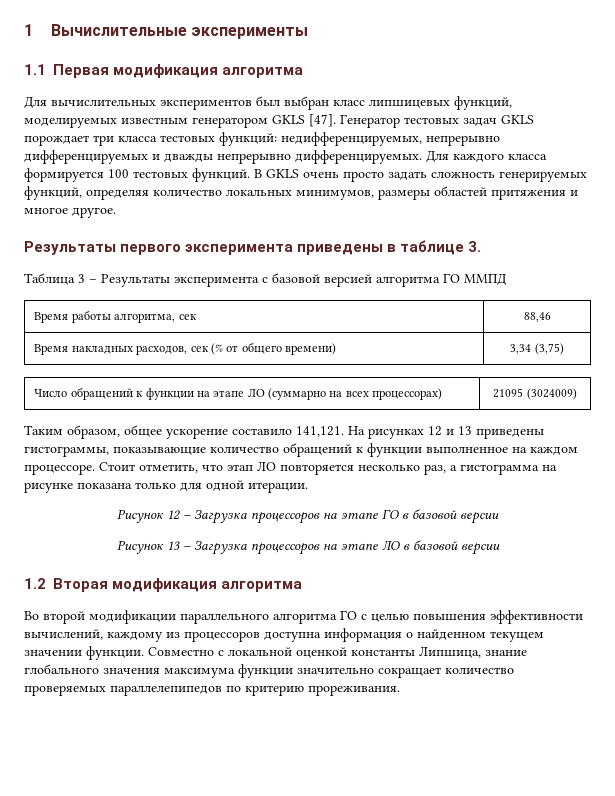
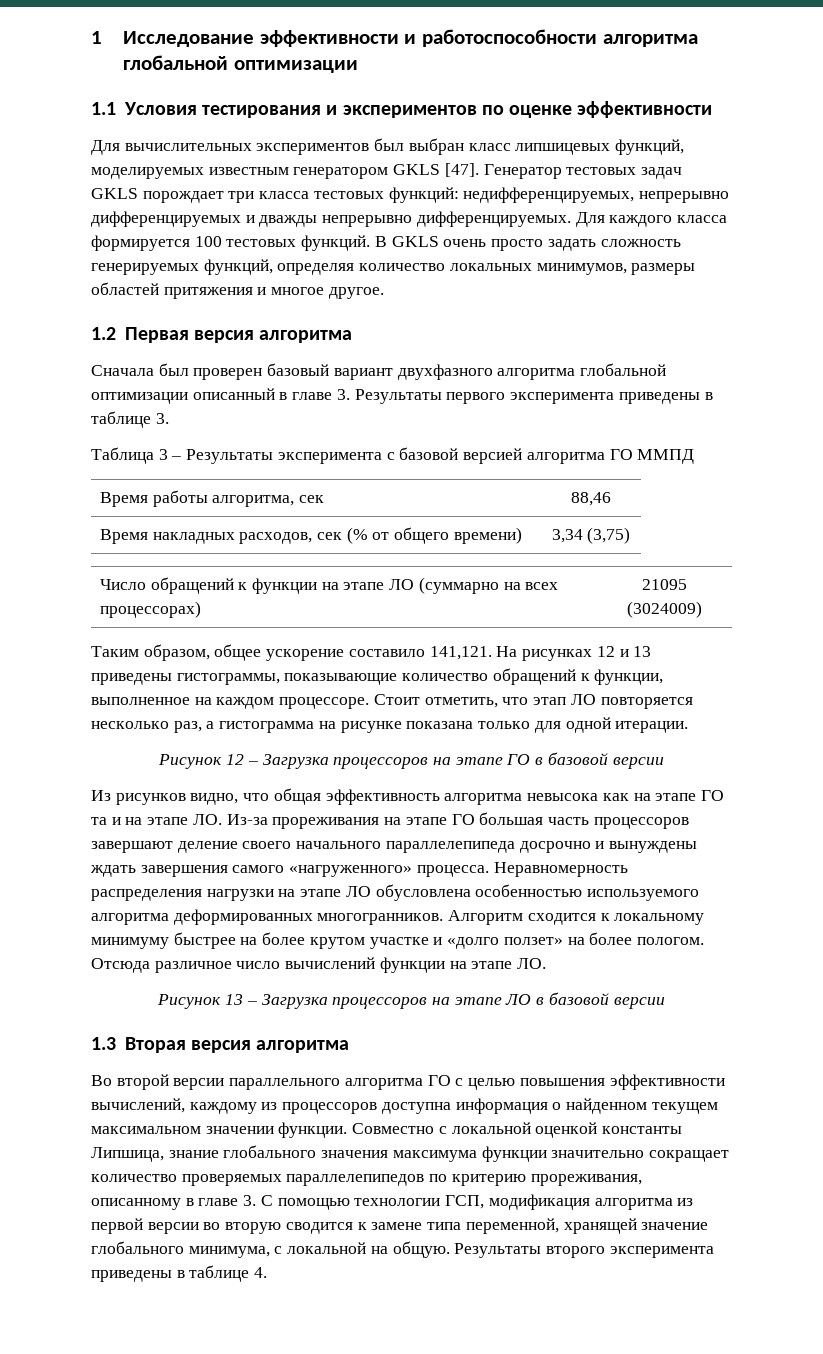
- 1 Вычислительные эксперименты
- 1.1 Первая модификация алгоритма
+ 1 Исследование эффективности и работоспособности алгоритма глобальной оптимизации
+ 1.1 Условия тестирования и экспериментов по оценке эффективности
- Результаты первого эксперимента приведены в таблице 3.
+ 1.2 Первая версия алгоритма
+ Сначала был проверен базовый вариант двухфазного алгоритма глобальной оптимизации описанный в главе 3. Результаты первого эксперимента приведены в таблице 3.
- На рисунках 12 и 13 приведены гистограммы, показывающие количество обращений к функции выполненное на каждом процессоре.
+ На рисунках 12 и 13 приведены гистограммы, показывающие количество обращений к функции, выполненное на каждом процессоре.
+ Из рисунков видно, что общая эффективность алгоритма невысока как на этапе ГО та и на этапе ЛО. Из-за прореживания на этапе ГО большая часть процессоров завершают деление своего начального параллелепипеда досрочно и вынуждены ждать завершения самого «нагруженного» процесса. Неравномерность распределения нагрузки на этапе ЛО обусловлена особенностью используемого алгоритма деформированных многогранников. Алгоритм сходится к локальному минимуму быстрее на более крутом участке и «долго ползет» на более пологом. Отсюда различное число вычислений функции на этапе ЛО.
- 1.2 Вторая модификация алгоритма
+ 1.3 Вторая версия алгоритма
- Во второй модификации параллельного алгоритма ГО с целью повышения эффективности вычислений, каждому из процессоров доступна информация о найденном текущем значении функции.
+ Во второй версии параллельного алгоритма ГО с целью повышения эффективности вычислений, каждому из процессоров доступна информация о найденном текущем максимальном значении функции.
- Совместно с локальной оценкой константы Липшица, знание глобального значения максимума функции значительно сокращает количество проверяемых параллелепипедов по критерию прореживания.
+ Совместно с локальной оценкой константы Липшица, знание глобального значения максимума функции значительно сокращает количество проверяемых параллелепипедов по критерию прореживания, описанному в главе 3. С помощью технологии ГСП, модификация алгоритма из первой версии во вторую сводится к замене типа переменной, хранящей значение глобального минимума, с локальной на общую. Результаты второго эксперимента приведены в таблице 4.

